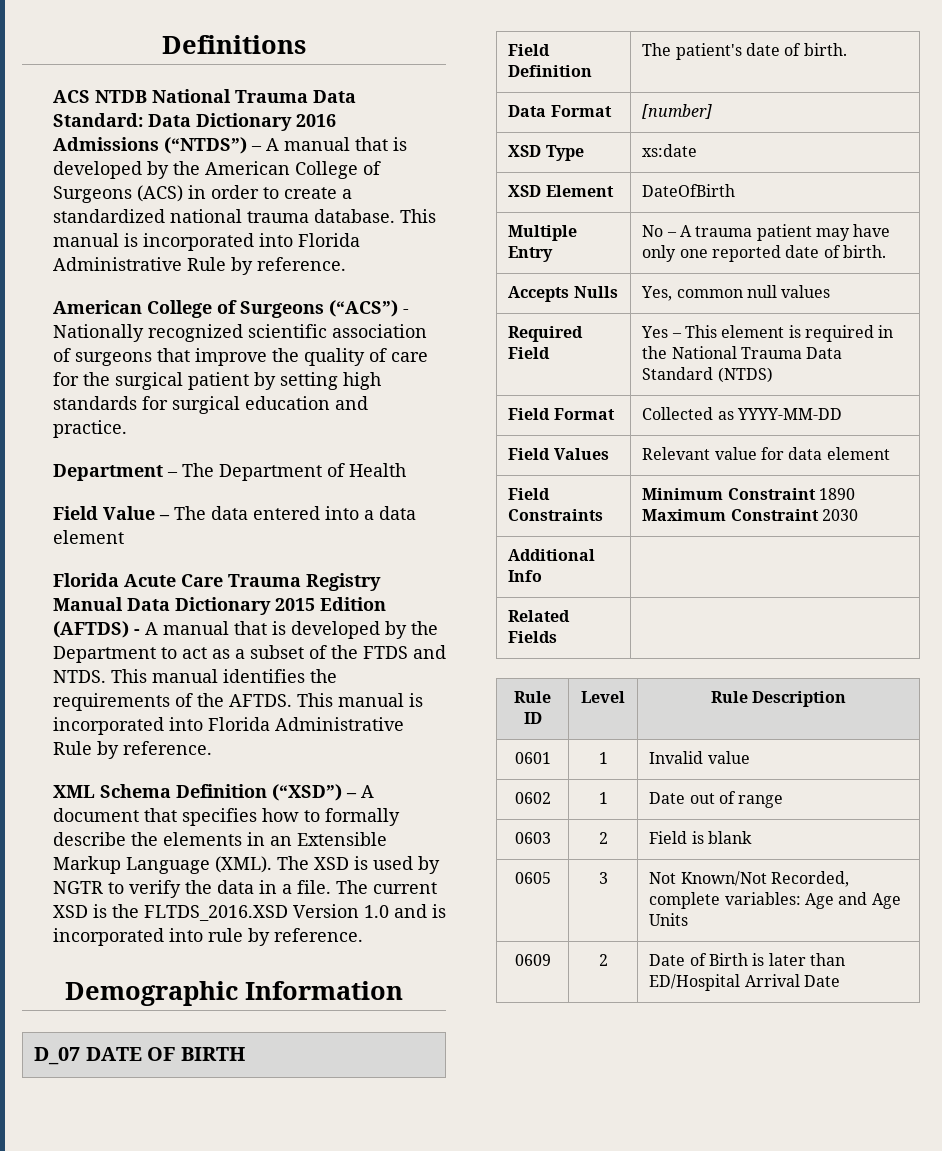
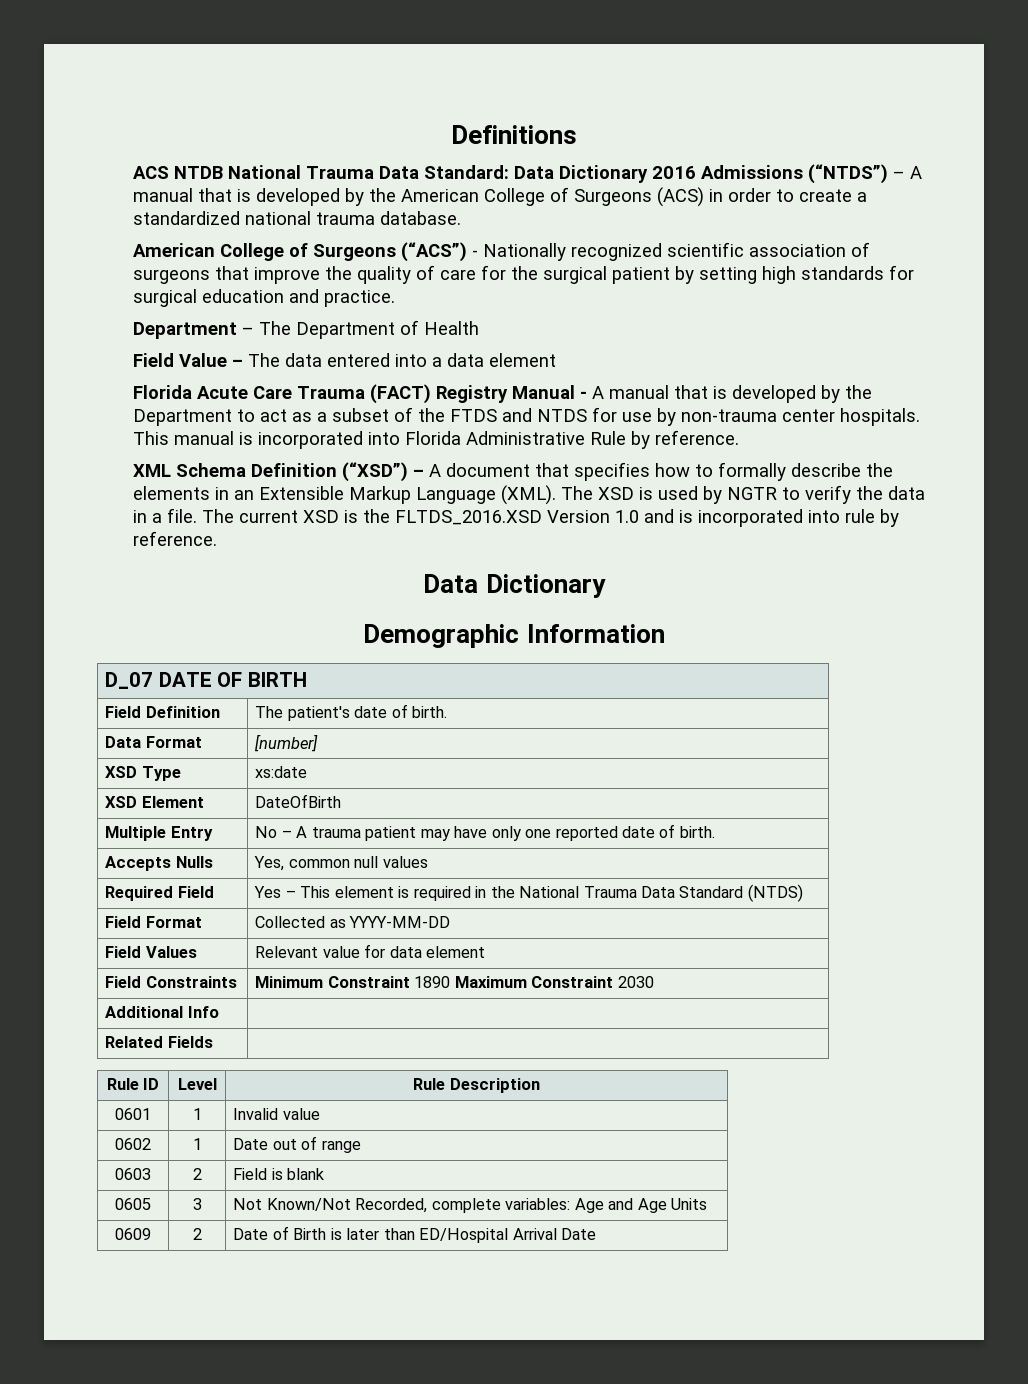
- ACS NTDB National Trauma Data Standard: Data Dictionary 2016 Admissions (“NTDS”) – A manual that is developed by the American College of Surgeons (ACS) in order to create a standardized national trauma database. This manual is incorporated into Florida Administrative Rule by reference.
+ ACS NTDB National Trauma Data Standard: Data Dictionary 2016 Admissions (“NTDS”) – A manual that is developed by the American College of Surgeons (ACS) in order to create a standardized national trauma database.
- Florida Acute Care Trauma Registry Manual Data Dictionary 2015 Edition (AFTDS) - A manual that is developed by the Department to act as a subset of the FTDS and NTDS. This manual identifies the requirements of the AFTDS.
+ Florida Acute Care Trauma (FACT) Registry Manual - A manual that is developed by the Department to act as a subset of the FTDS and NTDS for use by non-trauma center hospitals.
  The current XSD is the FLTDS_2016.XSD Version 1.0 and is incorporated into rule by reference.
+ Data Dictionary

